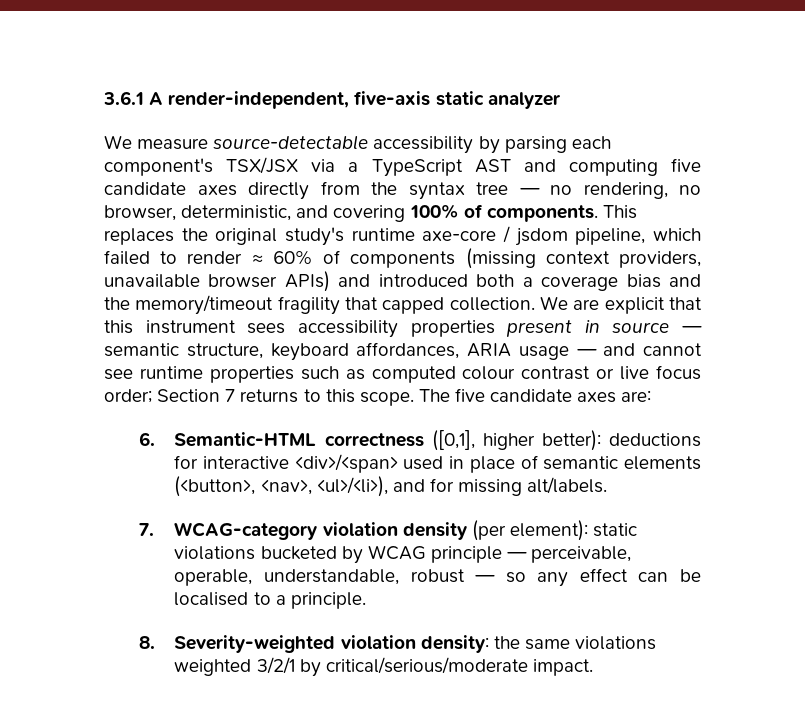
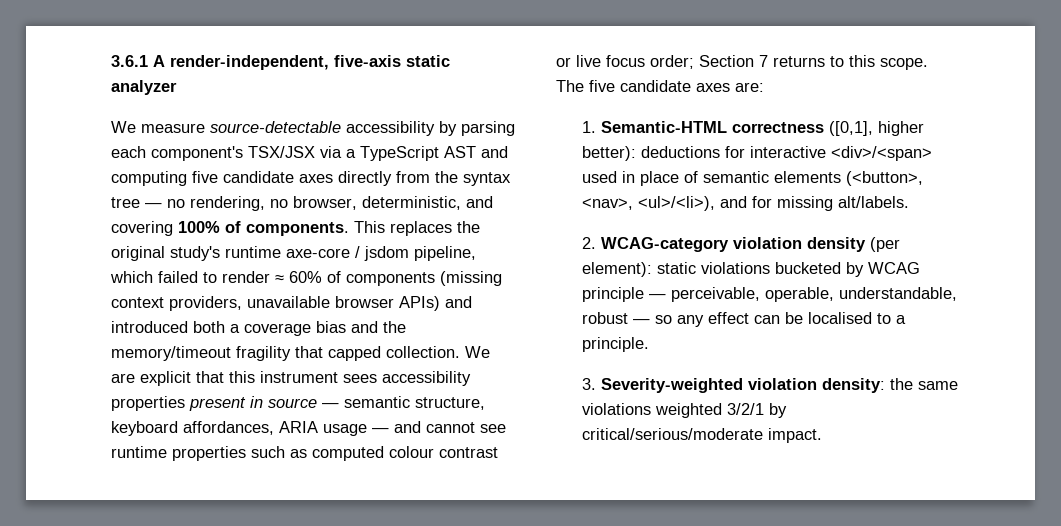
- 6. Semantic-HTML correctness ([0,1], higher better): deductions for interactive <div>/<span> used in place of semantic elements (<button>, <nav>, <ul>/<li>), and for missing alt/labels.
+ 1. Semantic-HTML correctness ([0,1], higher better): deductions for interactive <div>/<span> used in place of semantic elements (<button>, <nav>, <ul>/<li>), and for missing alt/labels.
- 7. WCAG-category violation density (per element): static violations bucketed by WCAG principle — perceivable, operable, understandable, robust — so any effect can be localised to a principle.
+ 2. WCAG-category violation density (per element): static violations bucketed by WCAG principle — perceivable, operable, understandable, robust — so any effect can be localised to a principle.
- 8. Severity-weighted violation density: the same violations weighted 3/2/1 by critical/serious/moderate impact.
+ 3. Severity-weighted violation density: the same violations weighted 3/2/1 by critical/serious/moderate impact.

